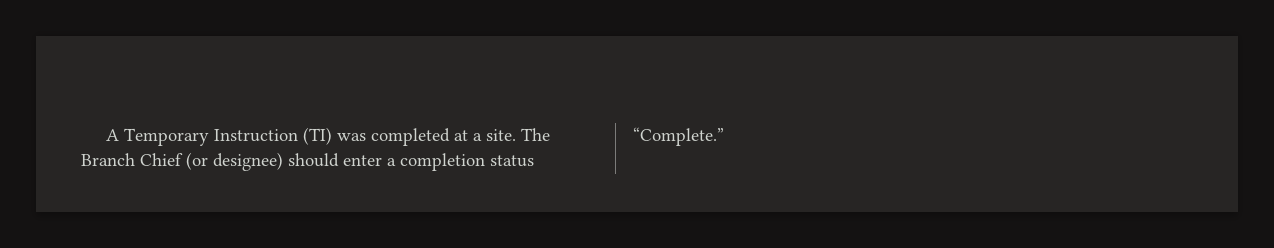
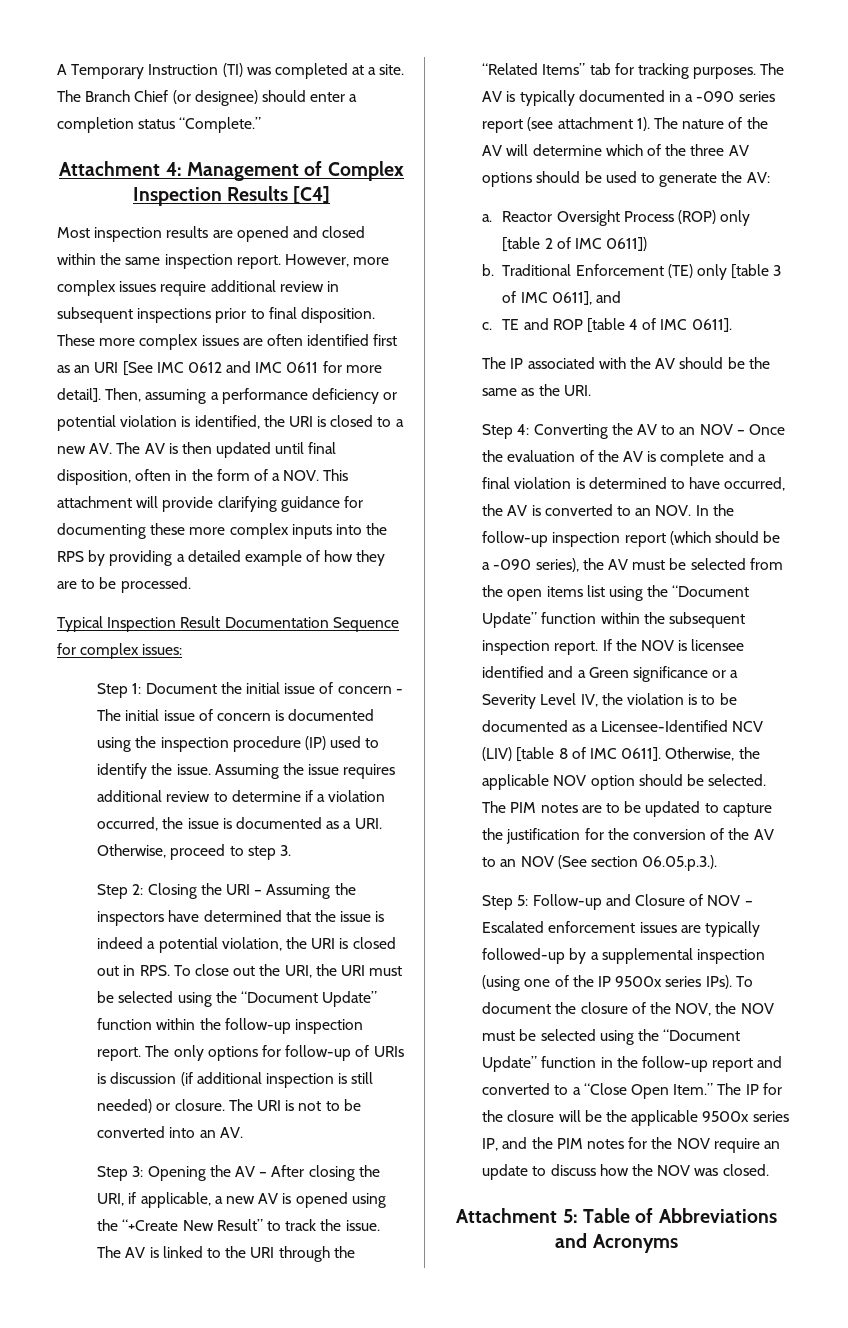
+ Attachment 4: Management of Complex Inspection Results [C4]
+ Most inspection results are opened and closed within the same inspection report. However, more complex issues require additional review in subsequent inspections prior to final disposition. These more complex issues are often identified first as an URI [See IMC 0612 and IMC 0611 for more detail]. Then, assuming a performance deficiency or potential violation is identified, the URI is closed to a new AV. The AV is then updated until final disposition, often in the form of a NOV. This attachment will provide clarifying guidance for documenting these more complex inputs into the RPS by providing a detailed example of how they are to be processed.
+ Typical Inspection Result Documentation Sequence for complex issues:
+ Step 1: Document the initial issue of concern - The initial issue of concern is documented using the inspection procedure (IP) used to identify the issue. Assuming the issue requires additional review to determine if a violation occurred, the issue is documented as a URI. Otherwise, proceed to step 3.
+ Step 2: Closing the URI – Assuming the inspectors have determined that the issue is indeed a potential violation, the URI is closed out in RPS. To close out the URI, the URI must be selected using the “Document Update” function within the follow-up inspection report. The only options for follow-up of URIs is discussion (if additional inspection is still needed) or closure. The URI is not to be converted into an AV.
+ Step 3: Opening the AV – After closing the URI, if applicable, a new AV is opened using the “+Create New Result” to track the issue. The AV is linked to the URI through the “Related Items” tab for tracking purposes. The AV is typically documented in a -090 series report (see attachment 1). The nature of the AV will determine which of the three AV options should be used to generate the AV:
+ a. Reactor Oversight Process (ROP) only [table 2 of IMC 0611])
+ b. Traditional Enforcement (TE) only [table 3 of IMC 0611], and
+ c. TE and ROP [table 4 of IMC 0611].
+ The IP associated with the AV should be the same as the URI.
+ Step 4: Converting the AV to an NOV – Once the evaluation of the AV is complete and a final violation is determined to have occurred, the AV is converted to an NOV. In the follow-up inspection report (which should be a -090 series), the AV must be selected from the open items list using the “Document Update” function within the subsequent inspection report. If the NOV is licensee identified and a Green significance or a Severity Level IV, the violation is to be documented as a Licensee-Identified NCV (LIV) [table 8 of IMC 0611]. Otherwise, the applicable NOV option should be selected. The PIM notes are to be updated to capture the justification for the conversion of the AV to an NOV (See section 06.05.p.3.).
+ Step 5: Follow-up and Closure of NOV – Escalated enforcement issues are typically followed-up by a supplemental inspection (using one of the IP 9500x series IPs). To document the closure of the NOV, the NOV must be selected using the “Document Update” function in the follow-up report and converted to a “Close Open Item.” The IP for the closure will be the applicable 9500x series IP, and the PIM notes for the NOV require an update to discuss how the NOV was closed.
+ Attachment 5: Table of Abbreviations and Acronyms

